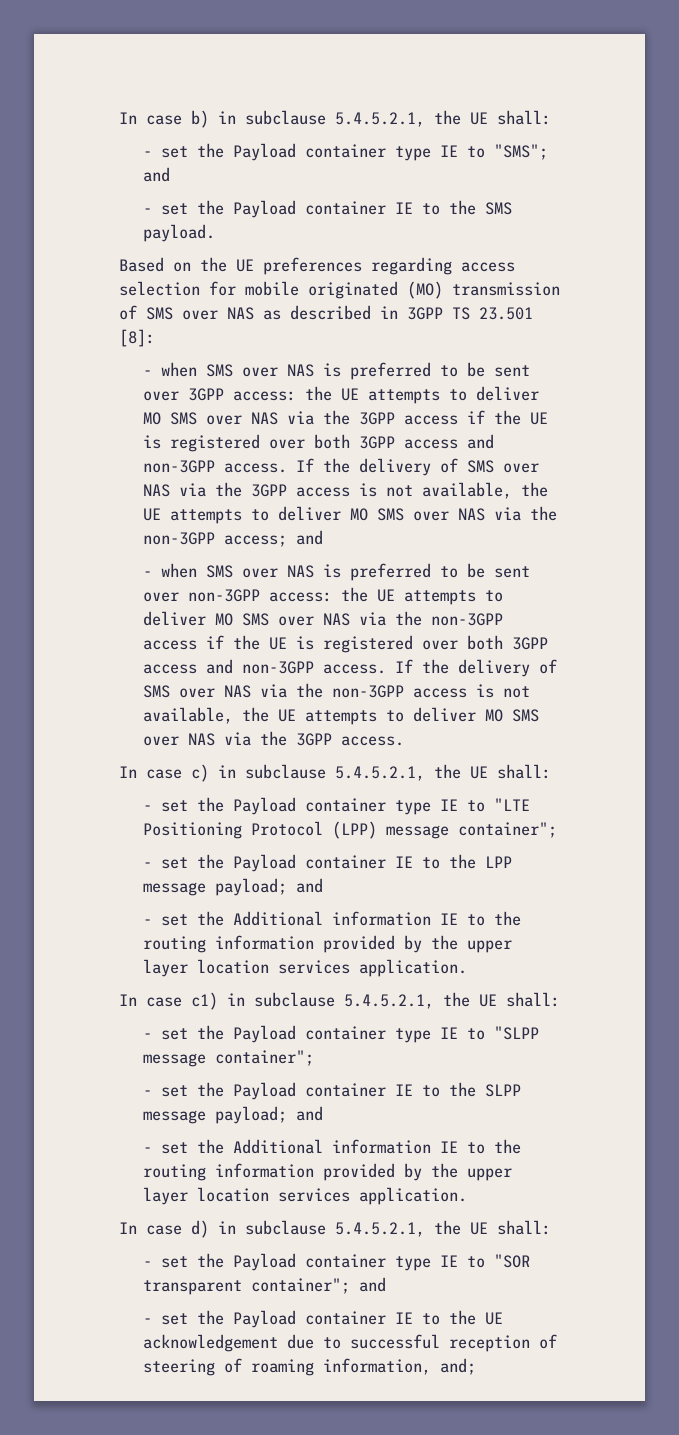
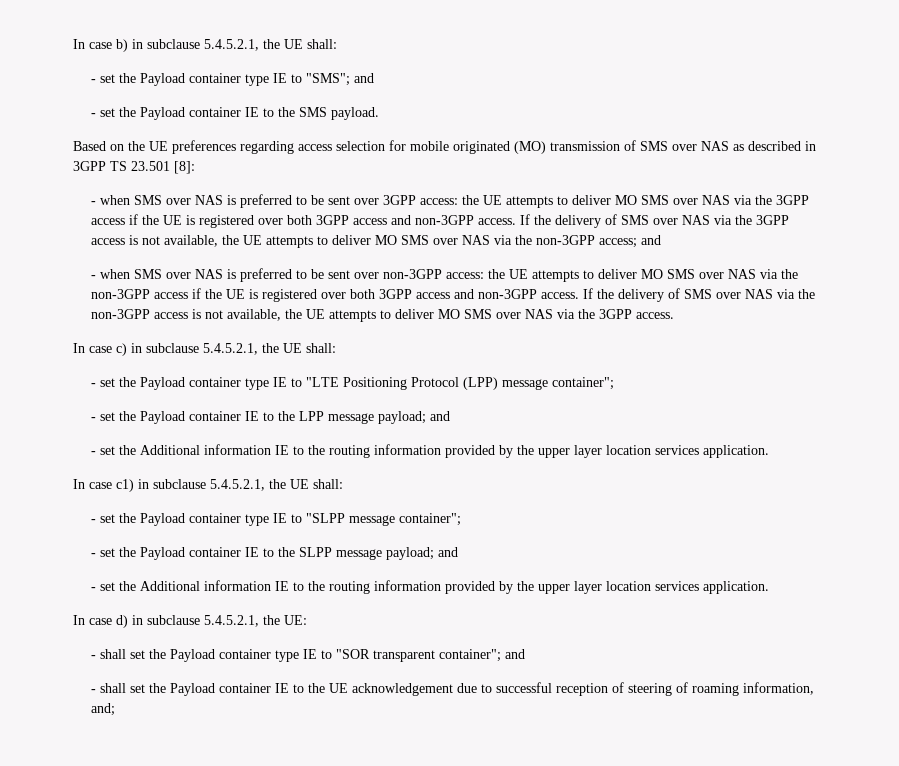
- In case d) in subclause 5.4.5.2.1, the UE shall:
- - set the Payload container type IE to "SOR transparent container"; and
+ In case d) in subclause 5.4.5.2.1, the UE:
+ - shall set the Payload container type IE to "SOR transparent container"; and
- - set the Payload container IE to the UE acknowledgement due to successful reception of steering of roaming information, and;
+ - shall set the Payload container IE to the UE acknowledgement due to successful reception of steering of roaming information, and;

